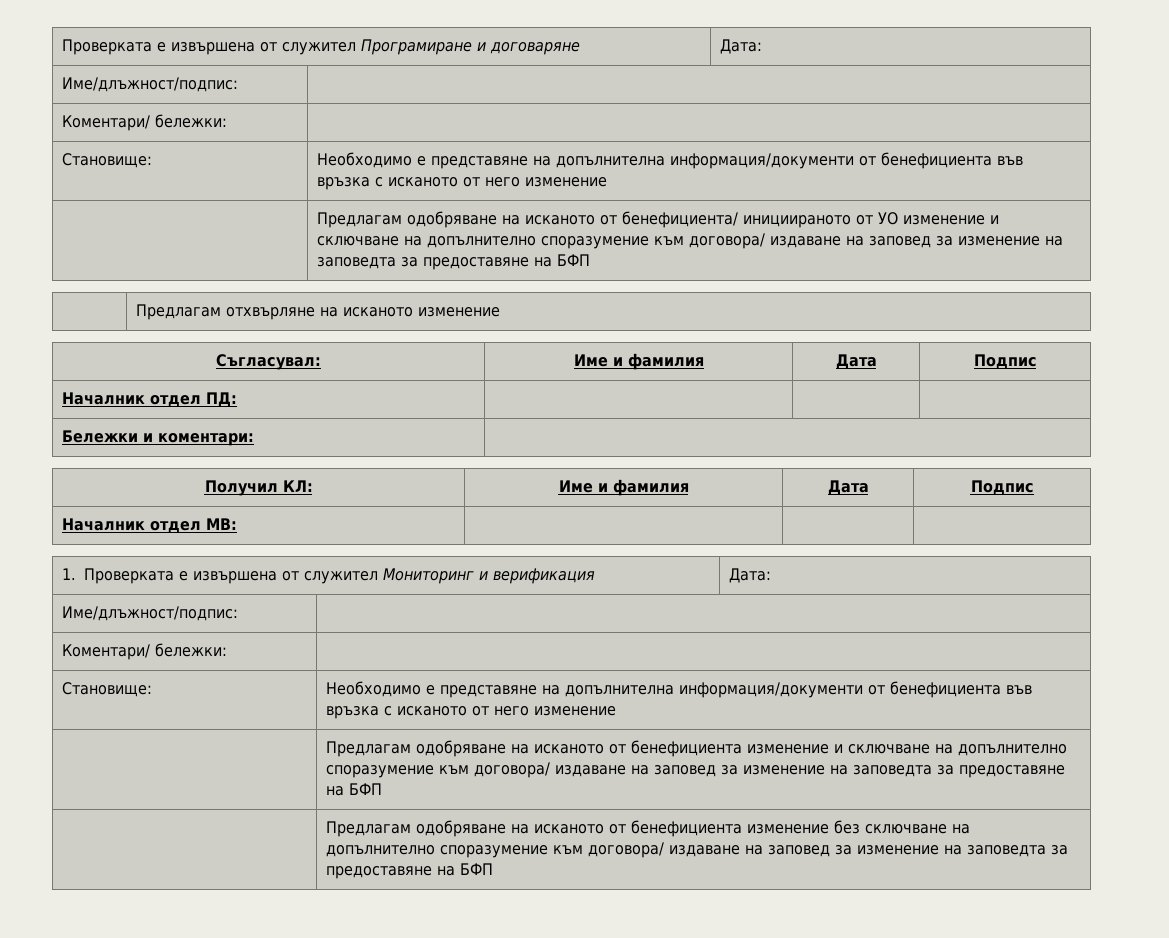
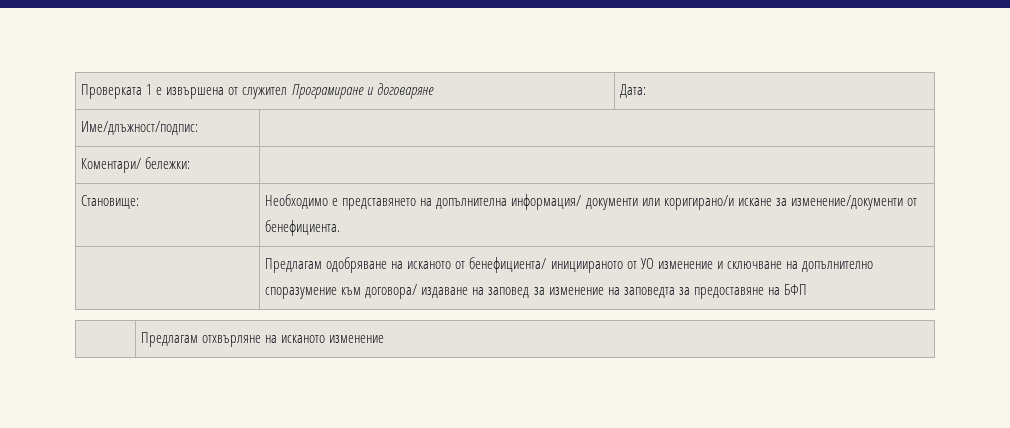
- Проверката е извършена от служител Програмиране и договаряне | Дата:
+ Проверката 1 е извършена от служител Програмиране и договаряне | Дата:
  Име/длъжност/подпис: |
  Коментари/ бележки: |
- Становище: | Необходимо е представяне на допълнителна информация/документи от бенефициента във връзка с исканото от него изменение
+ Становище: | Необходимо е представянето на допълнителна информация/ документи или коригирано/и искане за изменение/документи от бенефициента.
- Съгласувал: | Име и фамилия | Дата | Подпис
- Началник отдел ПД: | | |
- Бележки и коментари: |
- Получил КЛ: | Име и фамилия | Дата | Подпис
- Началник отдел МВ: | | |
- 1. Проверката е извършена от служител Мониторинг и верификация | Дата:
- Име/длъжност/подпис: |
- Коментари/ бележки: |
- Становище: | Необходимо е представяне на допълнителна информация/документи от бенефициента във връзка с исканото от него изменение
- | Предлагам одобряване на исканото от бенефициента изменение и сключване на допълнително споразумение към договора/ издаване на заповед за изменение на заповедта за предоставяне на БФП
- | Предлагам одобряване на исканото от бенефициента изменение без сключване на допълнително споразумение към договора/ издаване на заповед за изменение на заповедта за предоставяне на БФП

